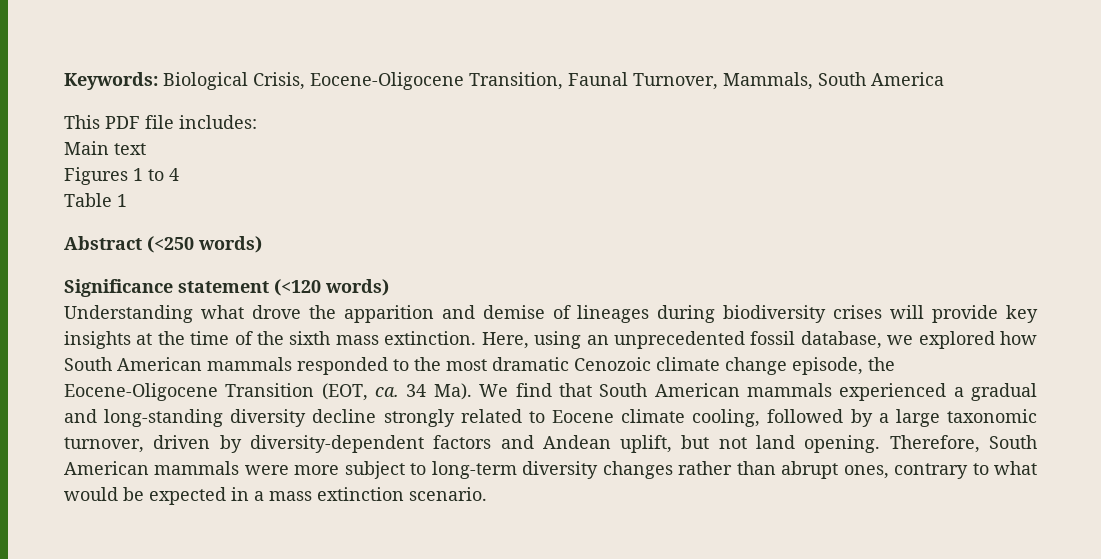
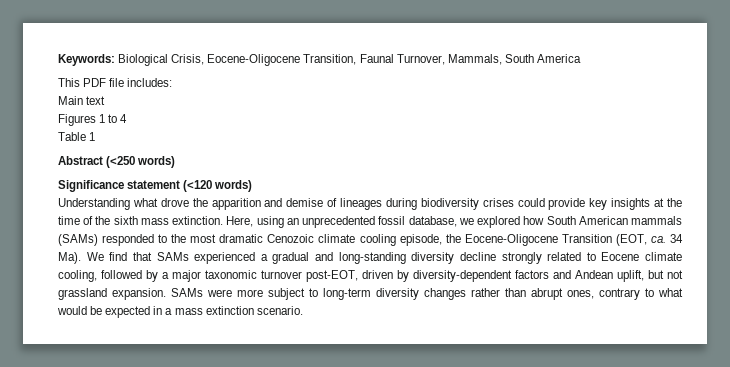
- Understanding what drove the apparition and demise of lineages during biodiversity crises will provide key insights at the time of the sixth mass extinction.
+ Understanding what drove the apparition and demise of lineages during biodiversity crises could provide key insights at the time of the sixth mass extinction.
- Here, using an unprecedented fossil database, we explored how South American mammals responded to the most dramatic Cenozoic climate change episode, the Eocene-Oligocene Transition (EOT, ca. 34 Ma). We find that South American mammals experienced a gradual and long-standing diversity decline strongly related to Eocene climate cooling, followed by a large taxonomic turnover, driven by diversity-dependent factors and Andean uplift, but not land opening. Therefore, South American mammals were more subject to long-term diversity changes rather than abrupt ones, contrary to what would be expected in a mass extinction scenario.
+ Here, using an unprecedented fossil database, we explored how South American mammals (SAMs) responded to the most dramatic Cenozoic climate cooling episode, the Eocene-Oligocene Transition (EOT, ca. 34 Ma). We find that SAMs experienced a gradual and long-standing diversity decline strongly related to Eocene climate cooling, followed by a major taxonomic turnover post-EOT, driven by diversity-dependent factors and Andean uplift, but not grassland expansion. SAMs were more subject to long-term diversity changes rather than abrupt ones, contrary to what would be expected in a mass extinction scenario.

